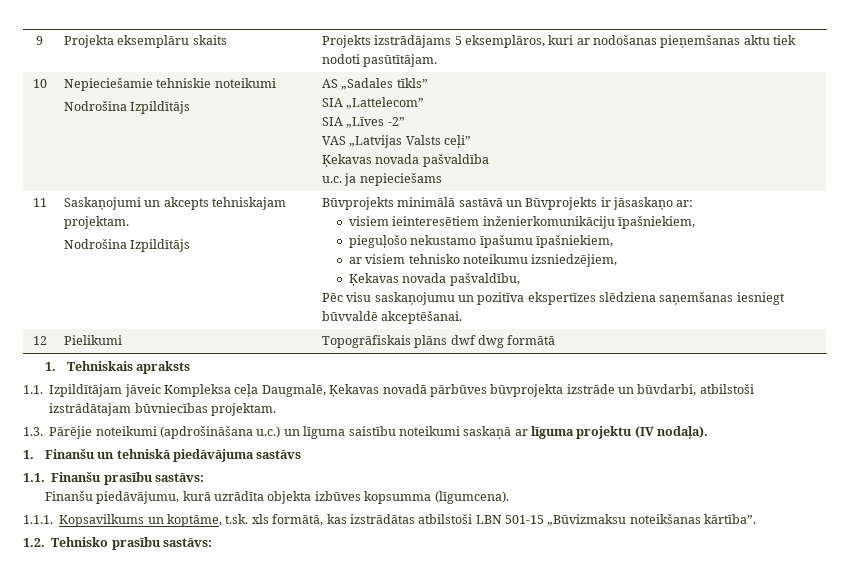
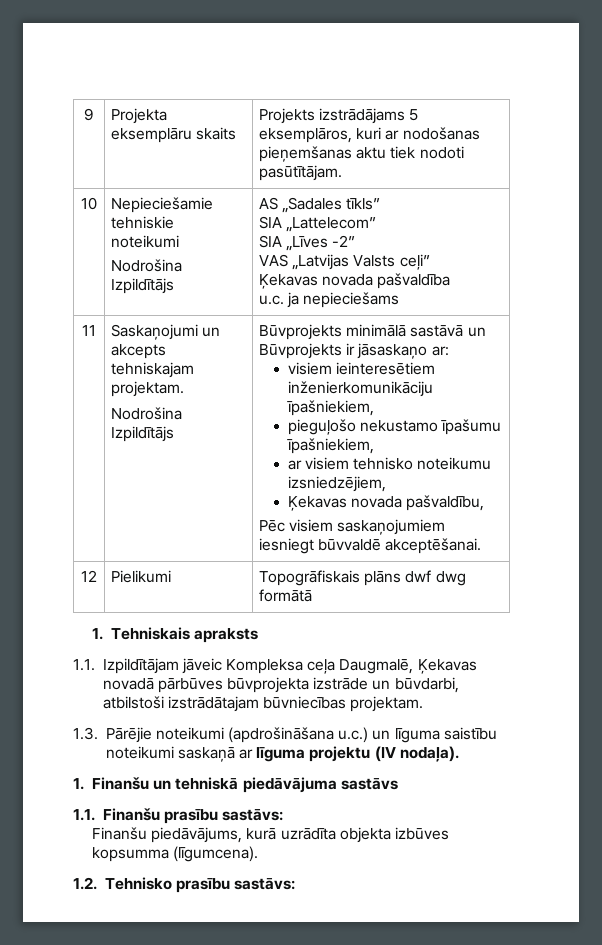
- Pēc visu saskaņojumu un pozitīva ekspertīzes slēdziena saņemšanas iesniegt būvvaldē akceptēšanai.
+ Pēc visiem saskaņojumiem iesniegt būvvaldē akceptēšanai.
- Finanšu piedāvājumu, kurā uzrādīta objekta izbūves kopsumma (līgumcena).
+ Finanšu piedāvājums, kurā uzrādīta objekta izbūves kopsumma (līgumcena).
- 1.1.1. Kopsavilkums un koptāme, t.sk. xls formātā, kas izstrādātas atbilstoši LBN 501-15 „Būvizmaksu noteikšanas kārtība”.

